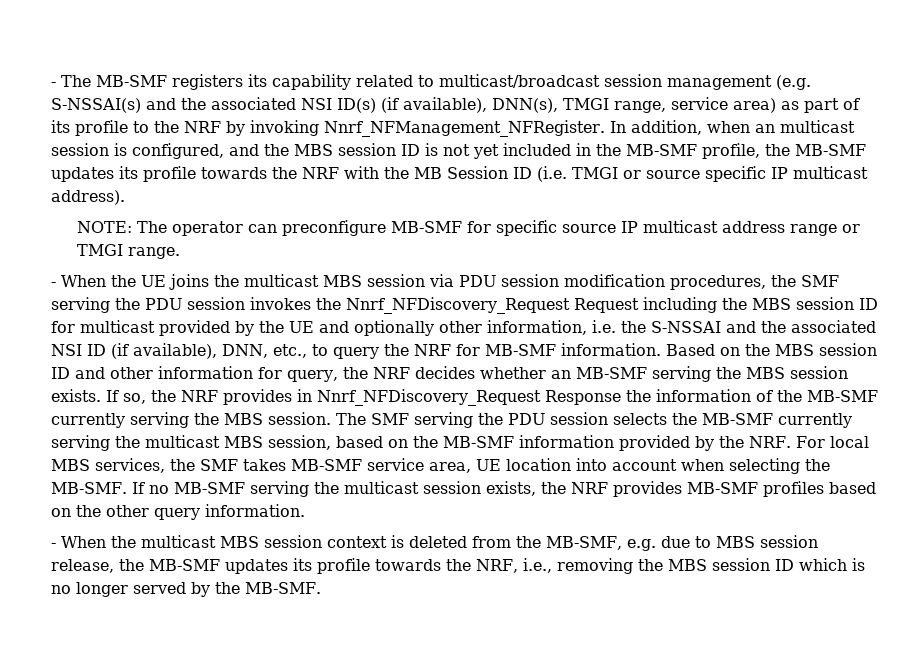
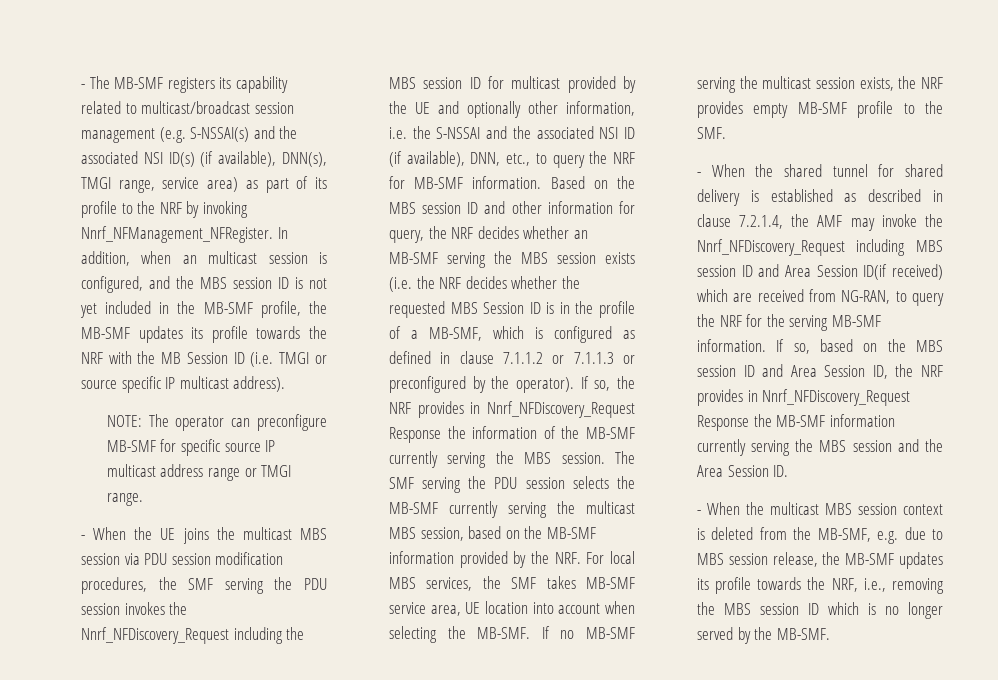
- - When the UE joins the multicast MBS session via PDU session modification procedures, the SMF serving the PDU session invokes the Nnrf_NFDiscovery_Request Request including the MBS session ID for multicast provided by the UE and optionally other information, i.e. the S-NSSAI and the associated NSI ID (if available), DNN, etc., to query the NRF for MB-SMF information.
+ - When the UE joins the multicast MBS session via PDU session modification procedures, the SMF serving the PDU session invokes the Nnrf_NFDiscovery_Request including the MBS session ID for multicast provided by the UE and optionally other information, i.e. the S-NSSAI and the associated NSI ID (if available), DNN, etc., to query the NRF for MB-SMF information.
- Based on the MBS session ID and other information for query, the NRF decides whether an MB-SMF serving the MBS session exists.
+ Based on the MBS session ID and other information for query, the NRF decides whether an MB-SMF serving the MBS session exists (i.e. the NRF decides whether the requested MBS Session ID is in the profile of a MB-SMF, which is configured as defined in clause 7.1.1.2 or 7.1.1.3 or preconfigured by the operator).
- If no MB-SMF serving the multicast session exists, the NRF provides MB-SMF profiles based on the other query information.
+ If no MB-SMF serving the multicast session exists, the NRF provides empty MB-SMF profile to the SMF.
+ - When the shared tunnel for shared delivery is established as described in clause 7.2.1.4, the AMF may invoke the Nnrf_NFDiscovery_Request including MBS session ID and Area Session ID(if received) which are received from NG-RAN, to query the NRF for the serving MB-SMF information. If so, based on the MBS session ID and Area Session ID, the NRF provides in Nnrf_NFDiscovery_Request Response the MB-SMF information currently serving the MBS session and the Area Session ID.

